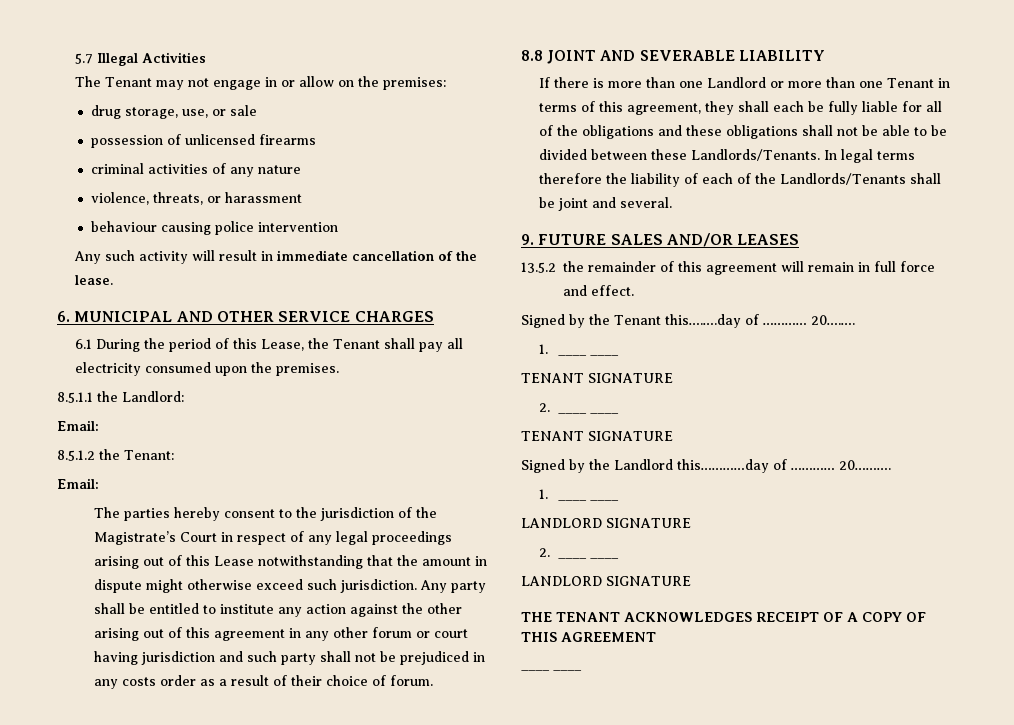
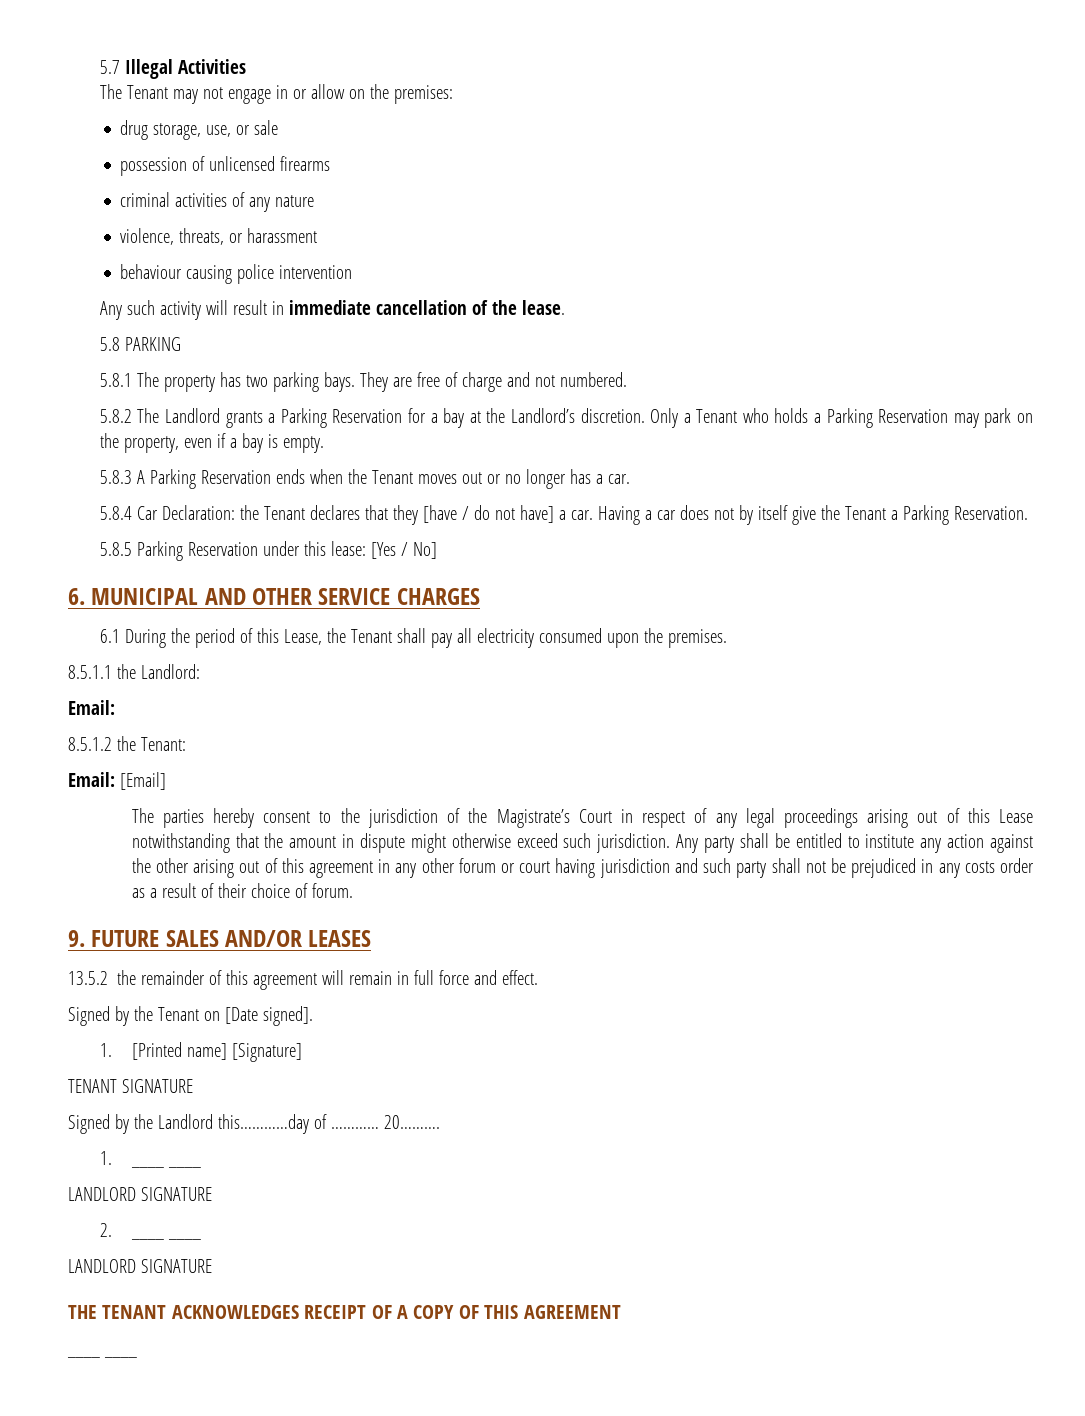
+ 5.8 PARKING
+ 5.8.1 The property has two parking bays. They are free of charge and not numbered.
+ 5.8.2 The Landlord grants a Parking Reservation for a bay at the Landlord’s discretion. Only a Tenant who holds a Parking Reservation may park on the property, even if a bay is empty.
+ 5.8.3 A Parking Reservation ends when the Tenant moves out or no longer has a car.
+ 5.8.4 Car Declaration: the Tenant declares that they [have / do not have] a car. Having a car does not by itself give the Tenant a Parking Reservation.
+ 5.8.5 Parking Reservation under this lease: [Yes / No]
  8.5.1.2 the Tenant:
- Email:
+ Email: [Email]
- 8.8 JOINT AND SEVERABLE LIABILITY
- If there is more than one Landlord or more than one Tenant in terms of this agreement, they shall each be fully liable for all of the obligations and these obligations shall not be able to be divided between these Landlords/Tenants. In legal terms therefore the liability of each of the Landlords/Tenants shall be joint and several.
- Signed by the Tenant this….….day of ………… 20….….
- 1. ____ ____
- TENANT SIGNATURE
- 2. ____ ____
+ Signed by the Tenant on [Date signed].
+ 1. [Printed name] [Signature]

